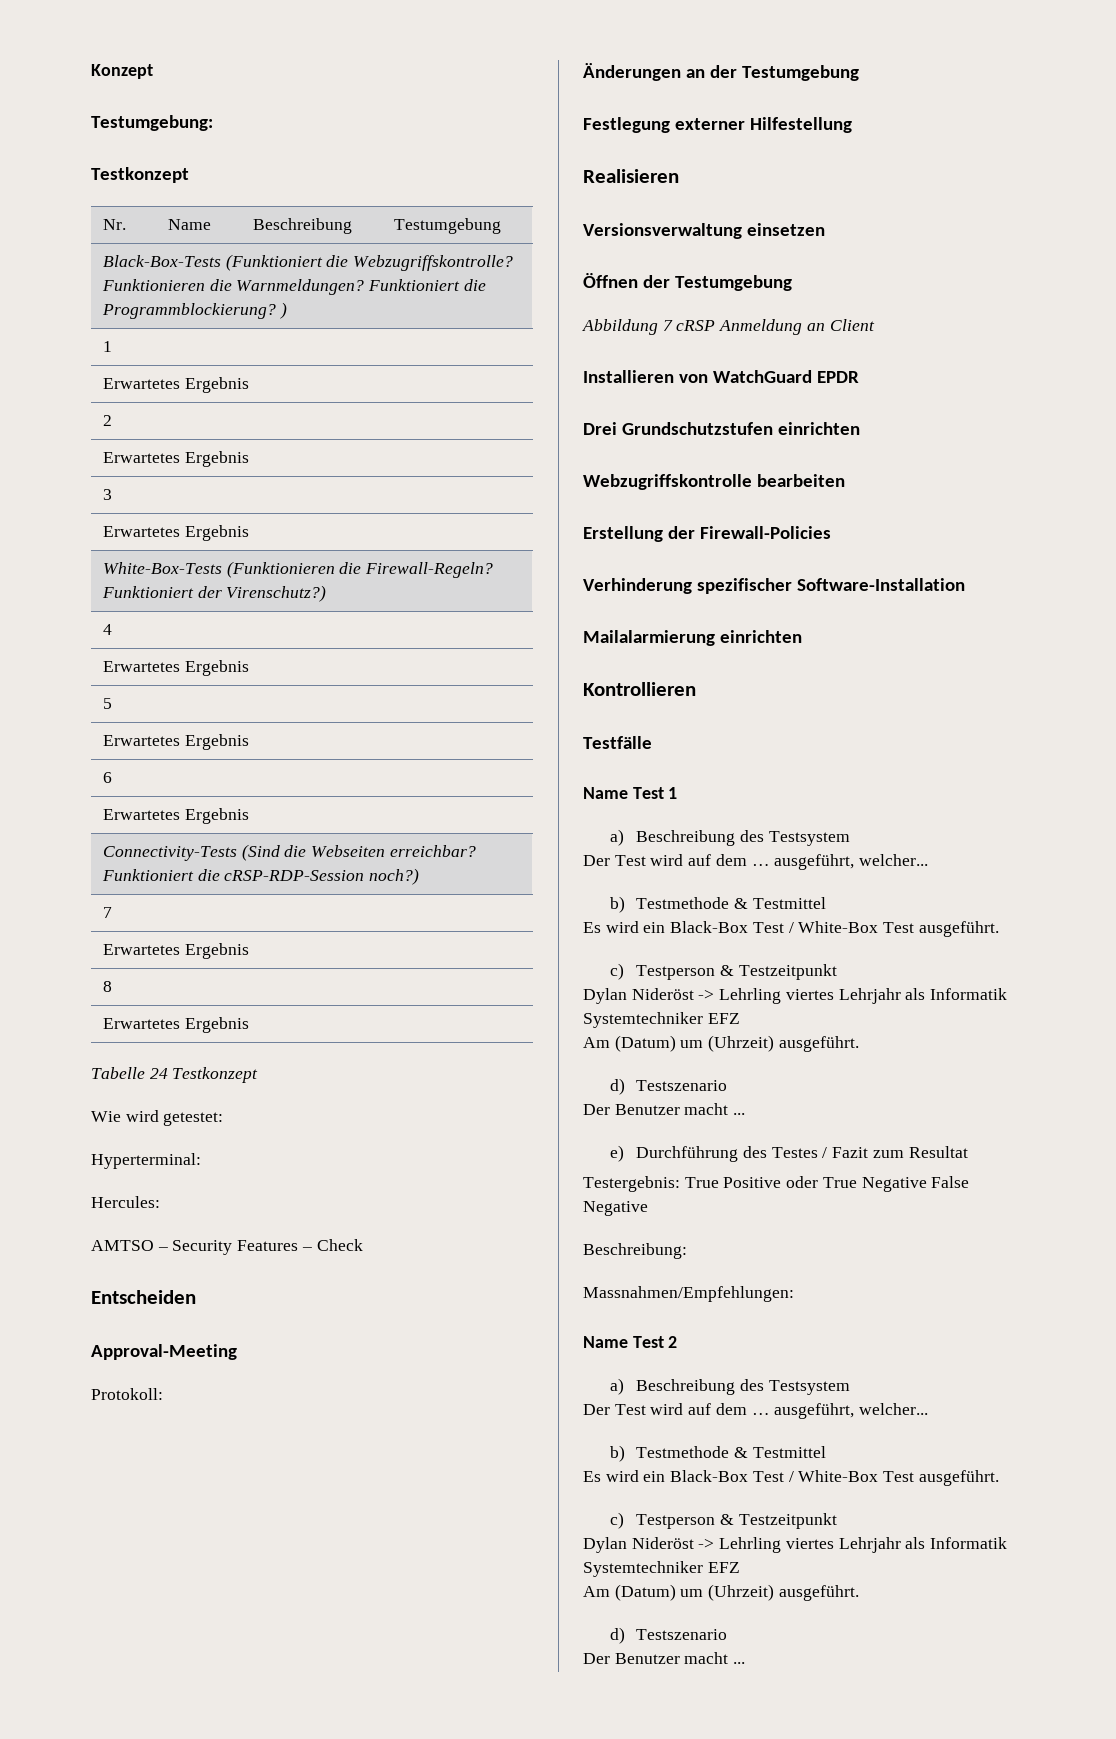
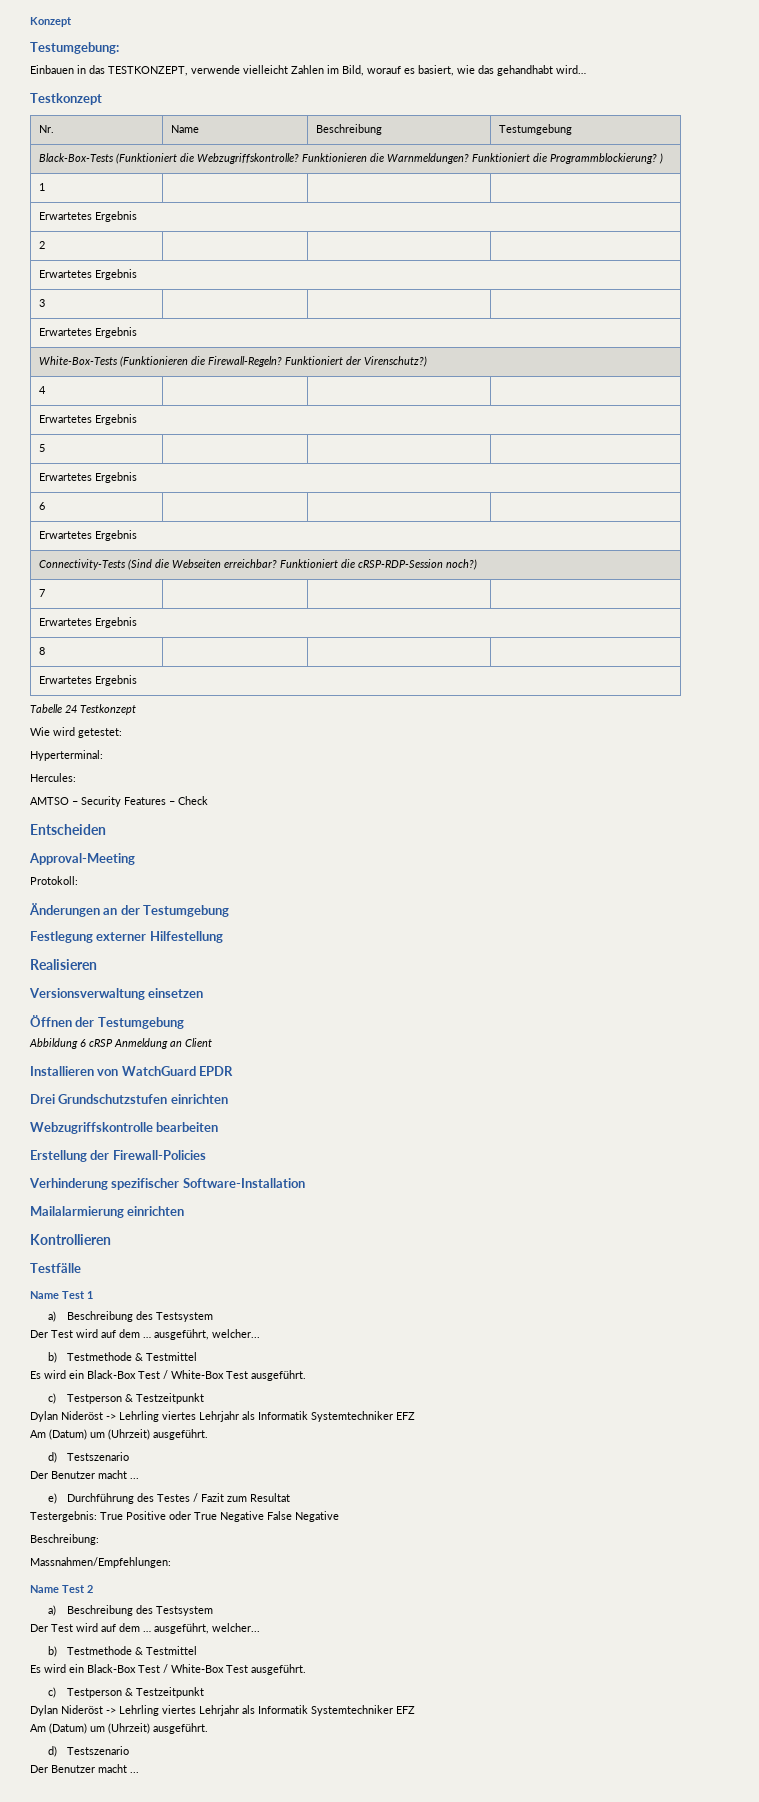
+ Einbauen in das TESTKONZEPT, verwende vielleicht Zahlen im Bild, worauf es basiert, wie das gehandhabt wird…
- Abbildung 7 cRSP Anmeldung an Client
+ Abbildung 6 cRSP Anmeldung an Client

